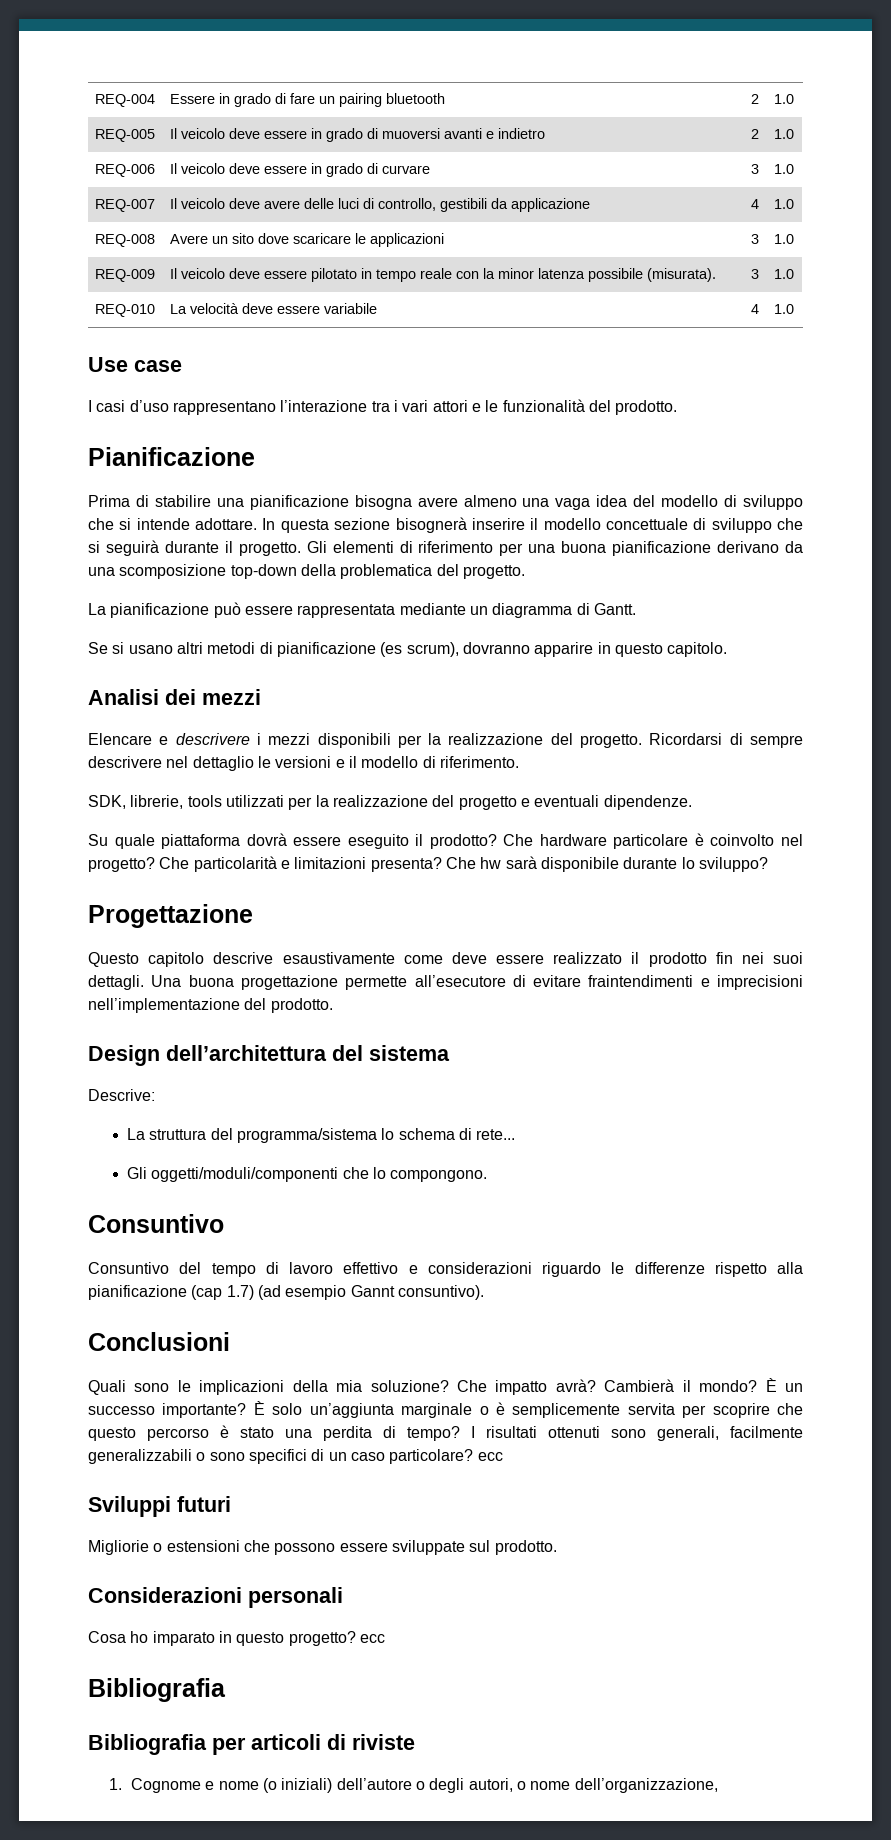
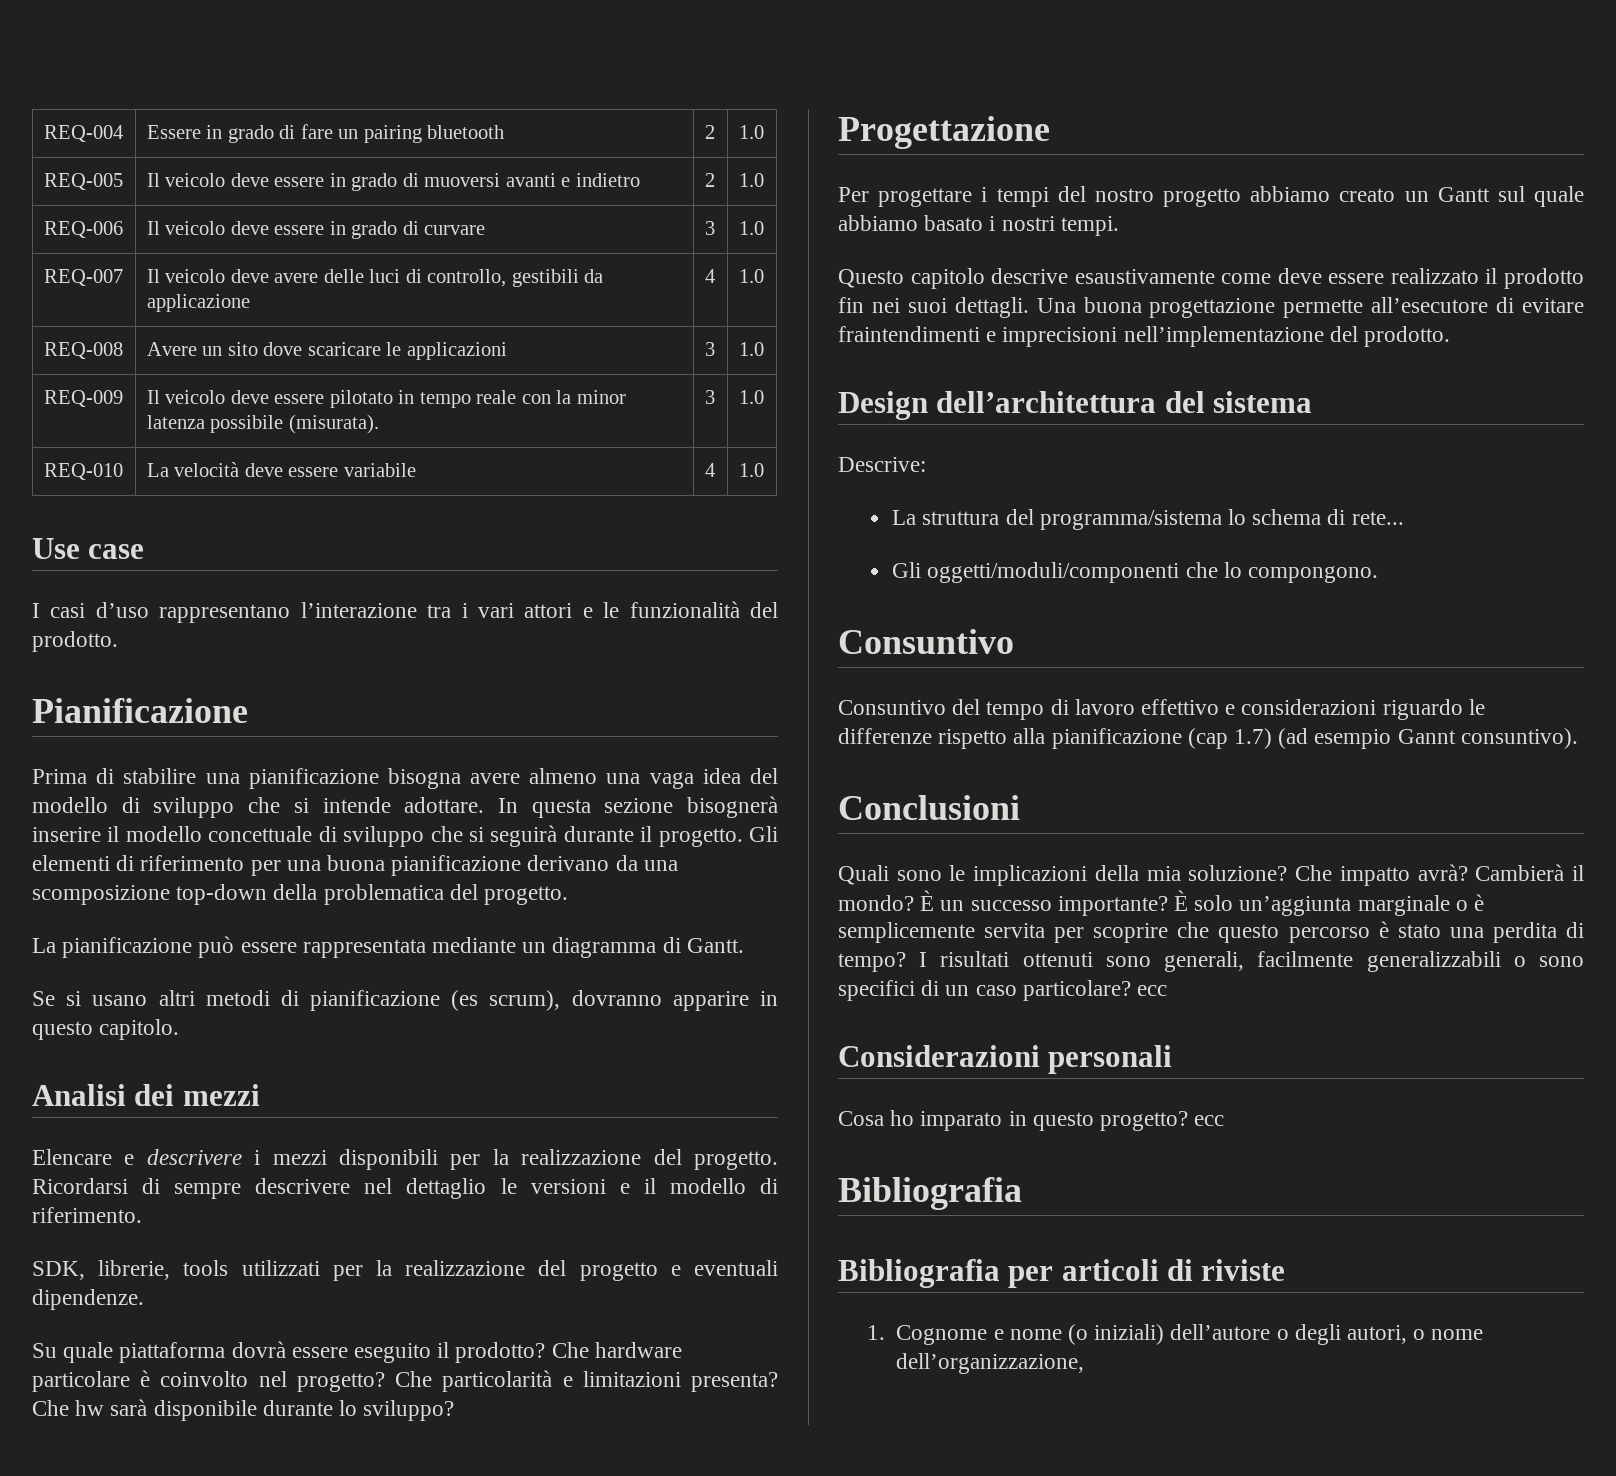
+ Per progettare i tempi del nostro progetto abbiamo creato un Gantt sul quale abbiamo basato i nostri tempi.
- Sviluppi futuri
- Migliorie o estensioni che possono essere sviluppate sul prodotto.

